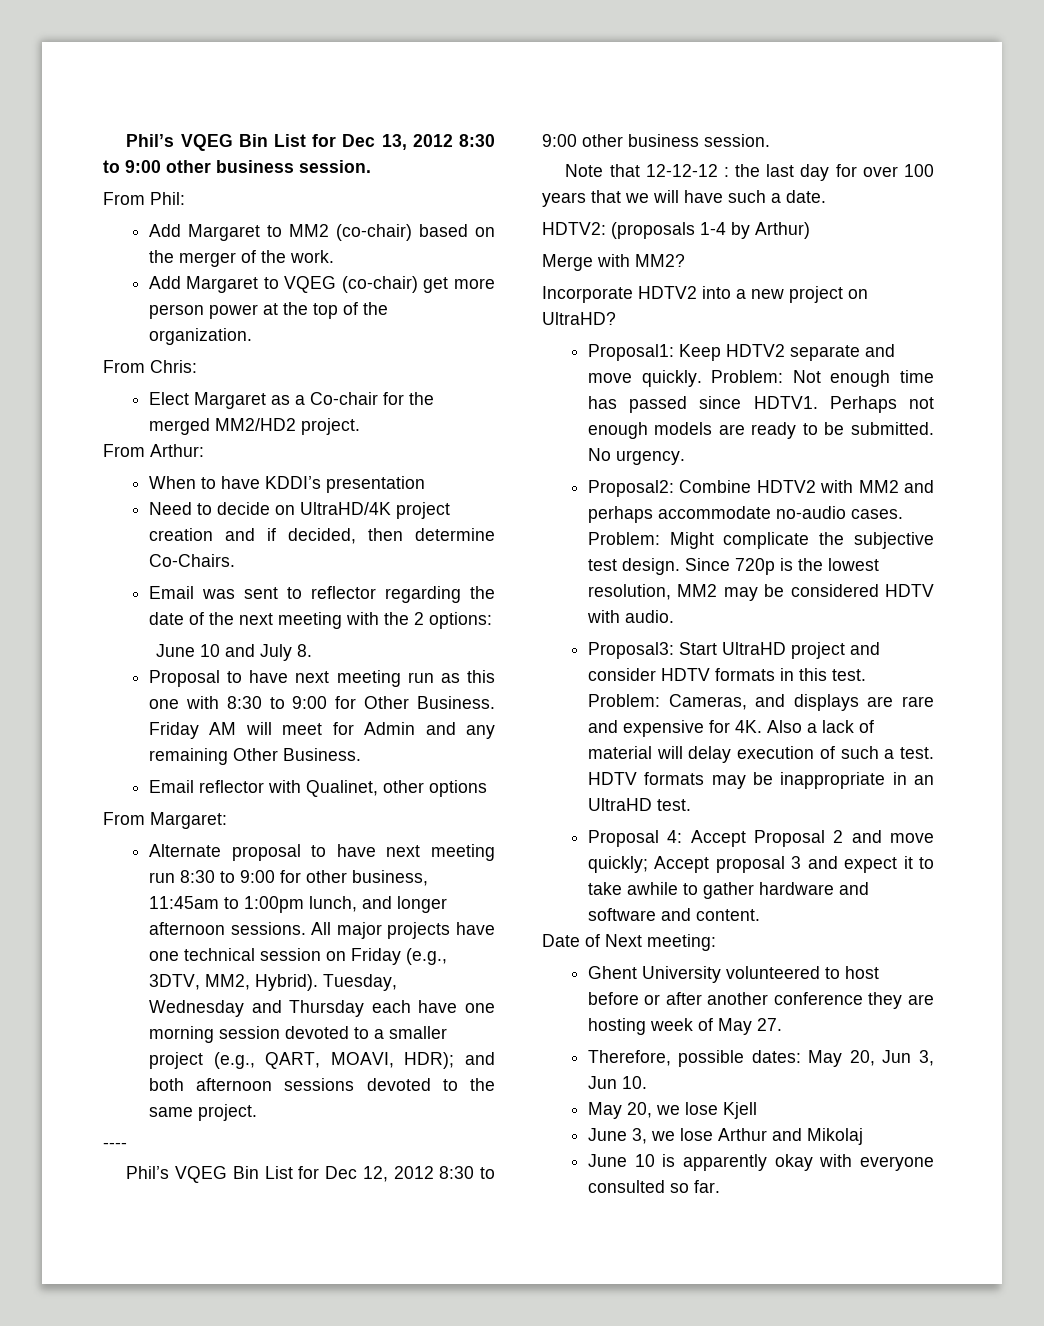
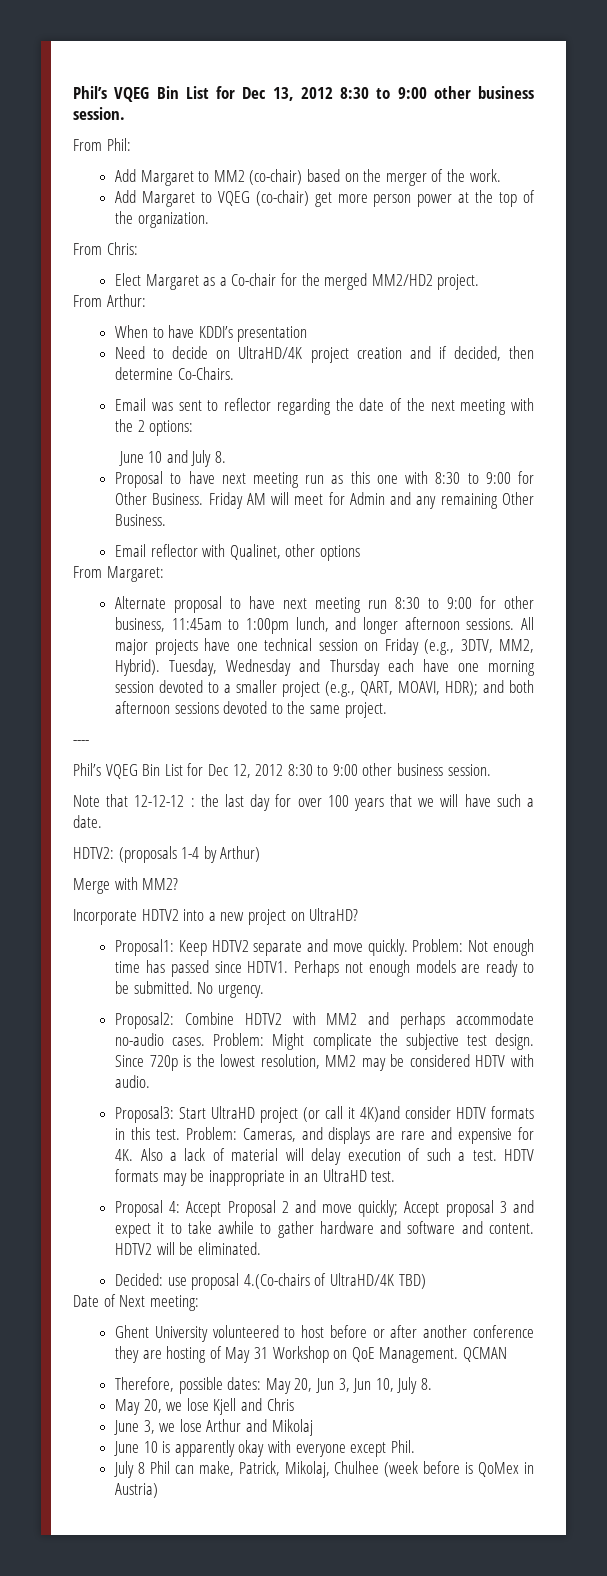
- Proposal3: Start UltraHD project and consider HDTV formats in this test.
+ Proposal3: Start UltraHD project (or call it 4K)and consider HDTV formats in this test.
+ HDTV2 will be eliminated.
+ Decided: use proposal 4.(Co-chairs of UltraHD/4K TBD)
- Ghent University volunteered to host before or after another conference they are hosting week of May 27.
+ Ghent University volunteered to host before or after another conference they are hosting of May 31 Workshop on QoE Management. QCMAN
- Therefore, possible dates: May 20, Jun 3, Jun 10.
+ Therefore, possible dates: May 20, Jun 3, Jun 10, July 8.
- May 20, we lose Kjell
+ May 20, we lose Kjell and Chris
- June 10 is apparently okay with everyone consulted so far.
+ June 10 is apparently okay with everyone except Phil.
+ July 8 Phil can make, Patrick, Mikolaj, Chulhee (week before is QoMex in Austria)

